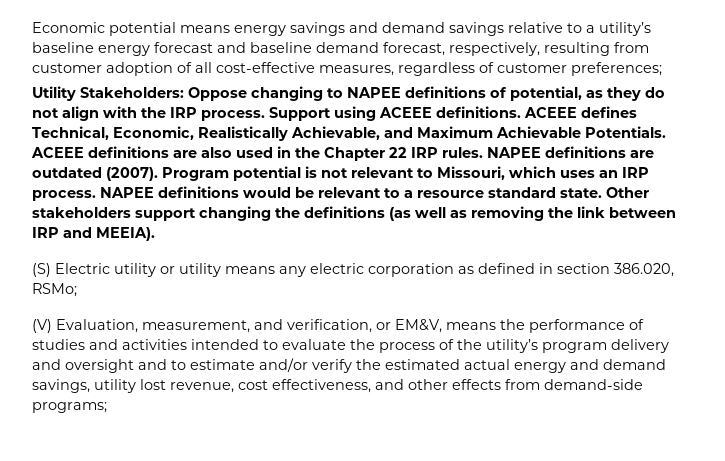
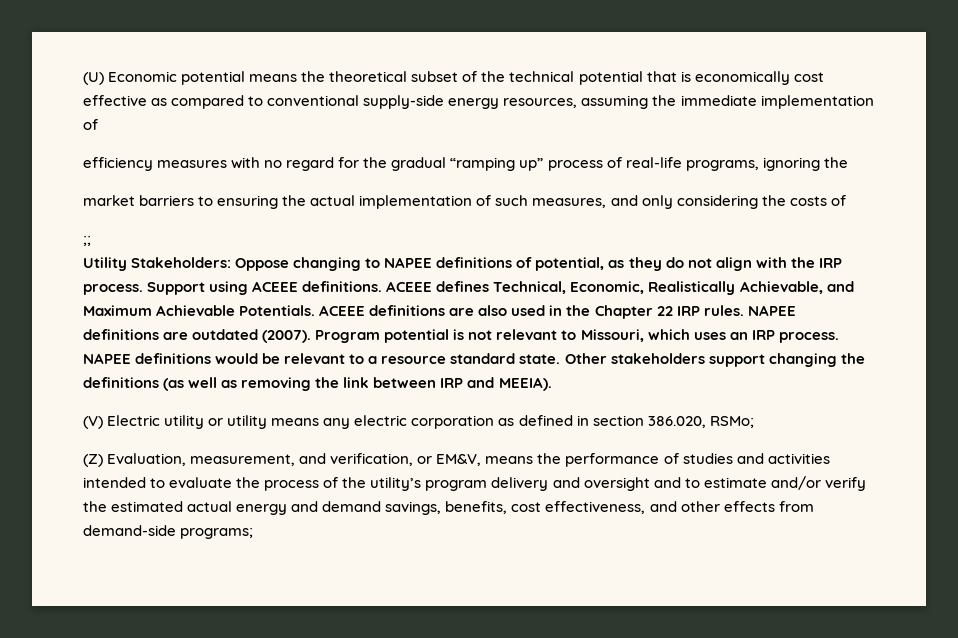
- Economic potential means energy savings and demand savings relative to a utility’s baseline energy forecast and baseline demand forecast, respectively, resulting from customer adoption of all cost-effective measures, regardless of customer preferences;
+ (U) Economic potential means the theoretical subset of the technical potential that is economically cost effective as compared to conventional supply-side energy resources, assuming the immediate implementation of
+ efficiency measures with no regard for the gradual “ramping up” process of real-life programs, ignoring the
+ market barriers to ensuring the actual implementation of such measures, and only considering the costs of
+ ;;
- (S) Electric utility or utility means any electric corporation as defined in section 386.020, RSMo;
+ (V) Electric utility or utility means any electric corporation as defined in section 386.020, RSMo;
- (V) Evaluation, measurement, and verification, or EM&V, means the performance of studies and activities intended to evaluate the process of the utility’s program delivery and oversight and to estimate and/or verify the estimated actual energy and demand savings, utility lost revenue, cost effectiveness, and other effects from demand-side programs;
+ (Z) Evaluation, measurement, and verification, or EM&V, means the performance of studies and activities intended to evaluate the process of the utility’s program delivery and oversight and to estimate and/or verify the estimated actual energy and demand savings, benefits, cost effectiveness, and other effects from demand-side programs;

